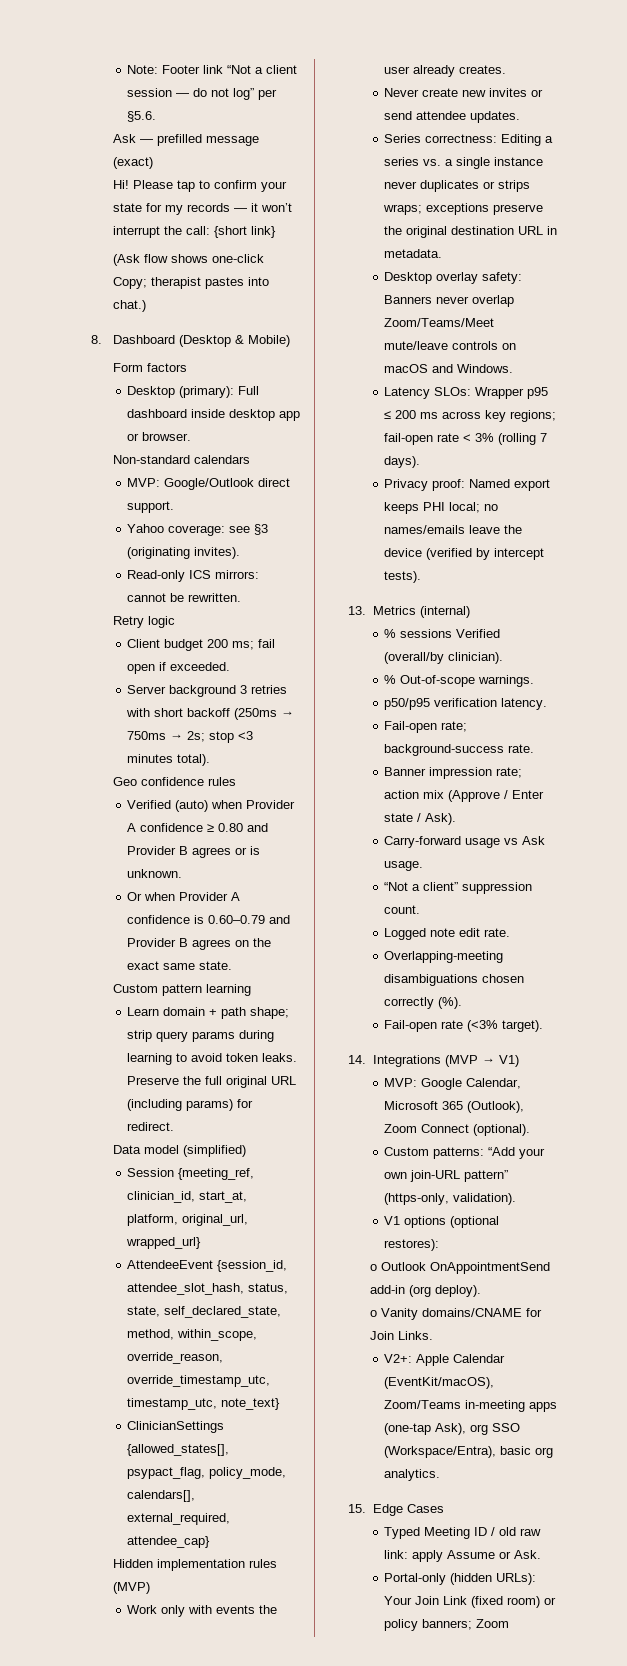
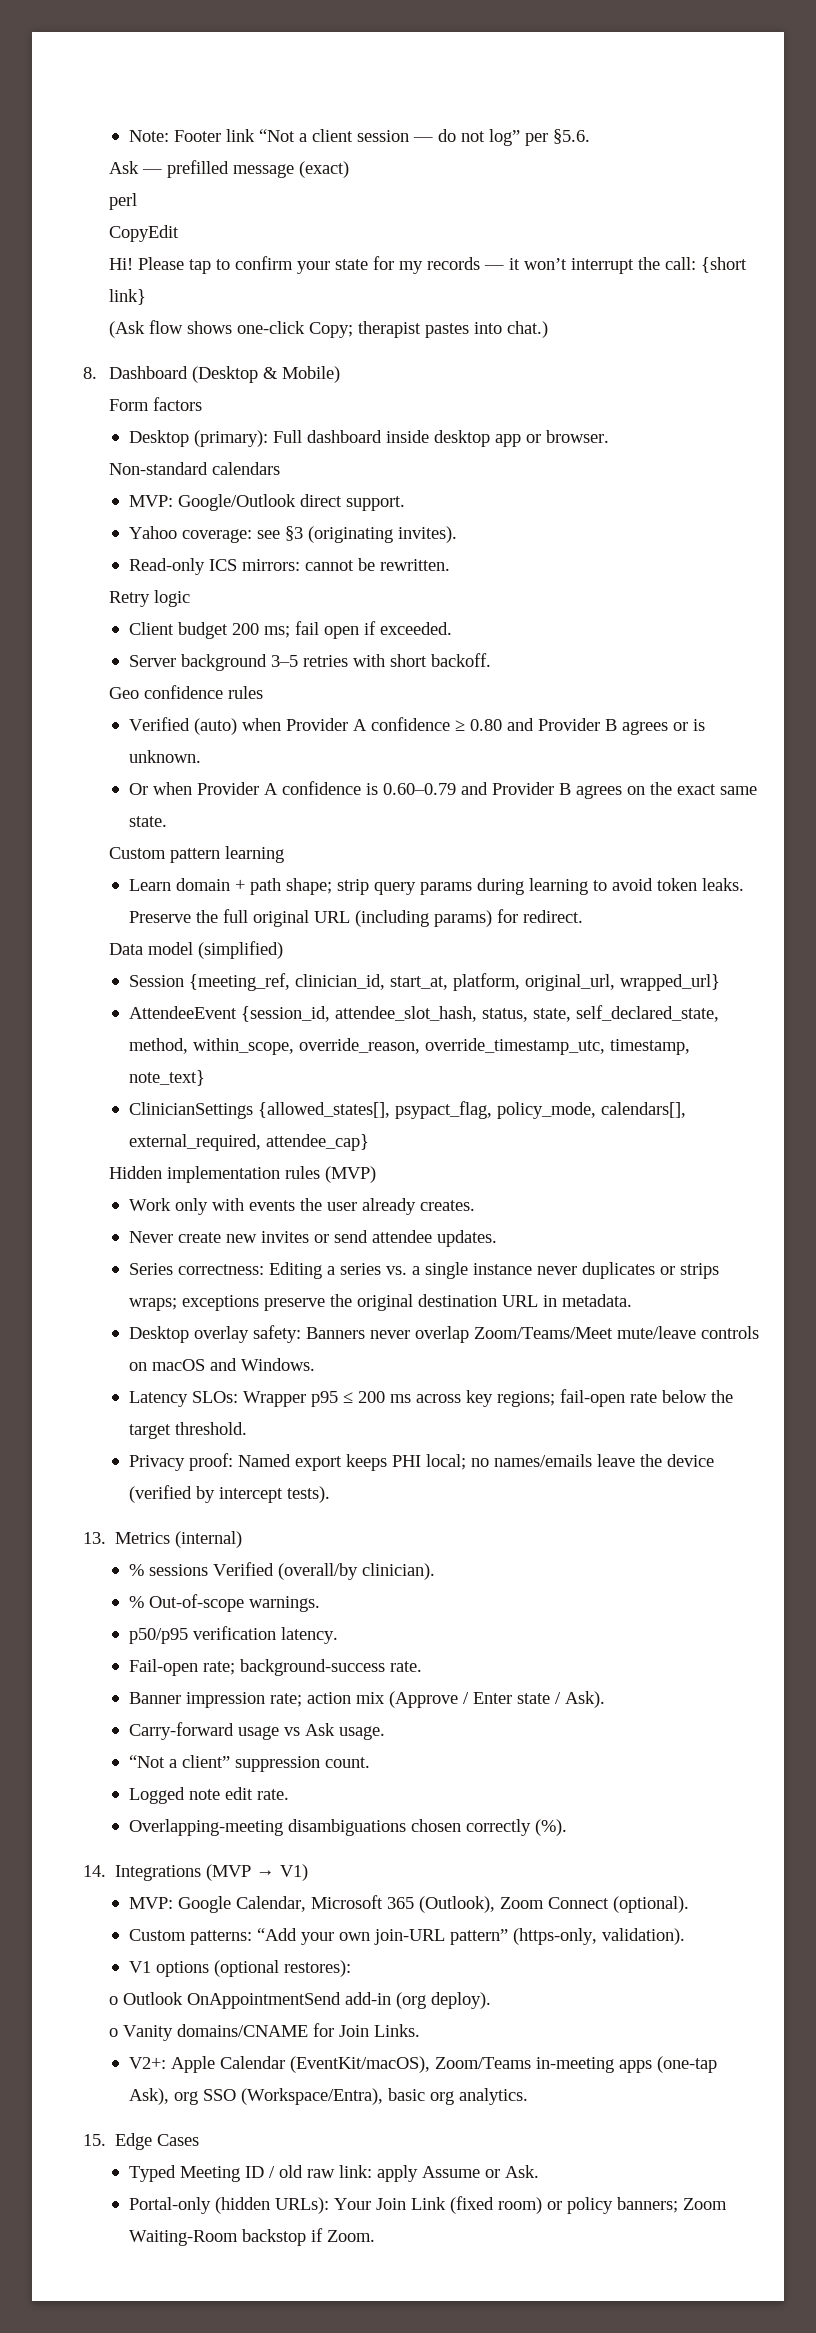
+ perl
+ CopyEdit
- Server background 3 retries with short backoff (250ms → 750ms → 2s; stop <3 minutes total).
+ Server background 3–5 retries with short backoff.
- AttendeeEvent {session_id, attendee_slot_hash, status, state, self_declared_state, method, within_scope, override_reason, override_timestamp_utc, timestamp_utc, note_text}
+ AttendeeEvent {session_id, attendee_slot_hash, status, state, self_declared_state, method, within_scope, override_reason, override_timestamp_utc, timestamp, note_text}
- Latency SLOs: Wrapper p95 ≤ 200 ms across key regions; fail-open rate < 3% (rolling 7 days).
+ Latency SLOs: Wrapper p95 ≤ 200 ms across key regions; fail-open rate below the target threshold.
- Fail-open rate (<3% target).
- Portal-only (hidden URLs): Your Join Link (fixed room) or policy banners; Zoom
+ Portal-only (hidden URLs): Your Join Link (fixed room) or policy banners; Zoom Waiting-Room backstop if Zoom.

